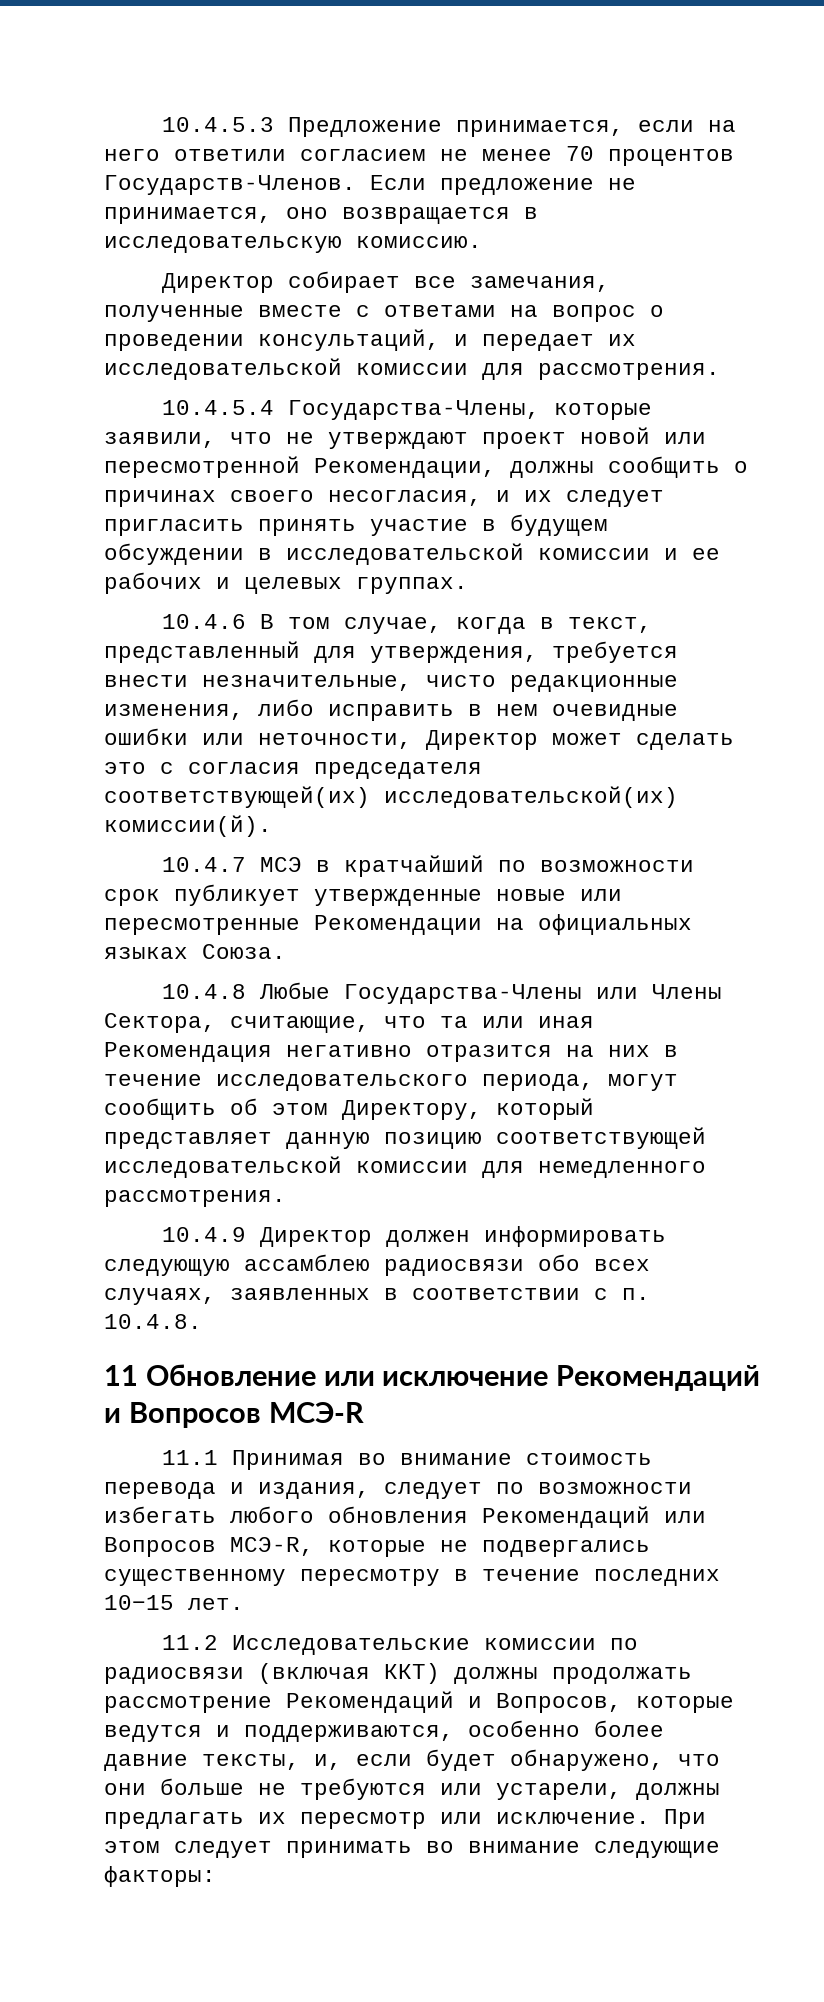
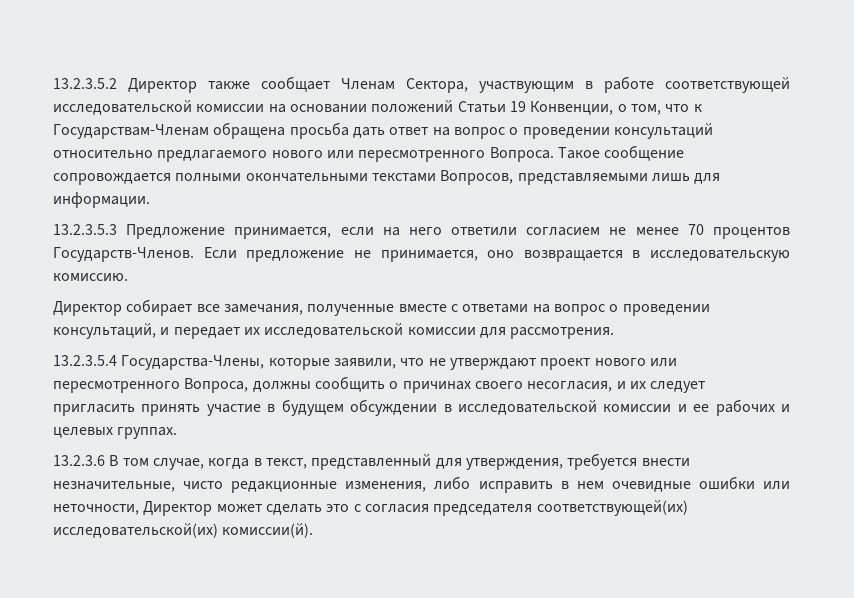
- 10.4.5.3 Предложение принимается, если на него ответили согласием не менее 70 процентов Государств-Членов.
+ 13.2.3.5.2 Директор также сообщает Членам Сектора, участвующим в работе соответствующей исследовательской комиссии на основании положений Статьи 19 Конвенции, о том, что к Государствам-Членам обращена просьба дать ответ на вопрос о проведении консультаций относительно предлагаемого нового или пересмотренного Вопроса. Такое сообщение сопровождается полными окончательными текстами Вопросов, представляемыми лишь для информации.
+ 13.2.3.5.3 Предложение принимается, если на него ответили согласием не менее 70 процентов Государств-Членов.
- 10.4.5.4 Государства-Члены, которые заявили, что не утверждают проект новой или пересмотренной Рекомендации, должны сообщить о причинах своего несогласия, и их следует пригласить принять участие в будущем обсуждении в исследовательской комиссии и ее рабочих и целевых группах.
+ 13.2.3.5.4 Государства-Члены, которые заявили, что не утверждают проект нового или пересмотренного Вопроса, должны сообщить о причинах своего несогласия, и их следует пригласить принять участие в будущем обсуждении в исследовательской комиссии и ее рабочих и целевых группах.
- 10.4.6 В том случае, когда в текст, представленный для утверждения, требуется внести незначительные, чисто редакционные изменения, либо исправить в нем очевидные ошибки или неточности, Директор может сделать это с согласия председателя соответствующей(их) исследовательской(их) комиссии(й).
+ 13.2.3.6 В том случае, когда в текст, представленный для утверждения, требуется внести незначительные, чисто редакционные изменения, либо исправить в нем очевидные ошибки или неточности, Директор может сделать это с согласия председателя соответствующей(их) исследовательской(их) комиссии(й).
- 10.4.7 МСЭ в кратчайший по возможности срок публикует утвержденные новые или пересмотренные Рекомендации на официальных языках Союза.
- 10.4.8 Любые Государства-Члены или Члены Сектора, считающие, что та или иная Рекомендация негативно отразится на них в течение исследовательского периода, могут сообщить об этом Директору, который представляет данную позицию соответствующей исследовательской комиссии для немедленного рассмотрения.
- 10.4.9 Директор должен информировать следующую ассамблею радиосвязи обо всех случаях, заявленных в соответствии с п. 10.4.8.
- 11 Обновление или исключение Рекомендаций и Вопросов МСЭ-R
- 11.1 Принимая во внимание стоимость перевода и издания, следует по возможности избегать любого обновления Рекомендаций или Вопросов МСЭ-R, которые не подвергались существенному пересмотру в течение последних 10−15 лет.
- 11.2 Исследовательские комиссии по радиосвязи (включая ККТ) должны продолжать рассмотрение Рекомендаций и Вопросов, которые ведутся и поддерживаются, особенно более давние тексты, и, если будет обнаружено, что они больше не требуются или устарели, должны предлагать их пересмотр или исключение. При этом следует принимать во внимание следующие факторы:

